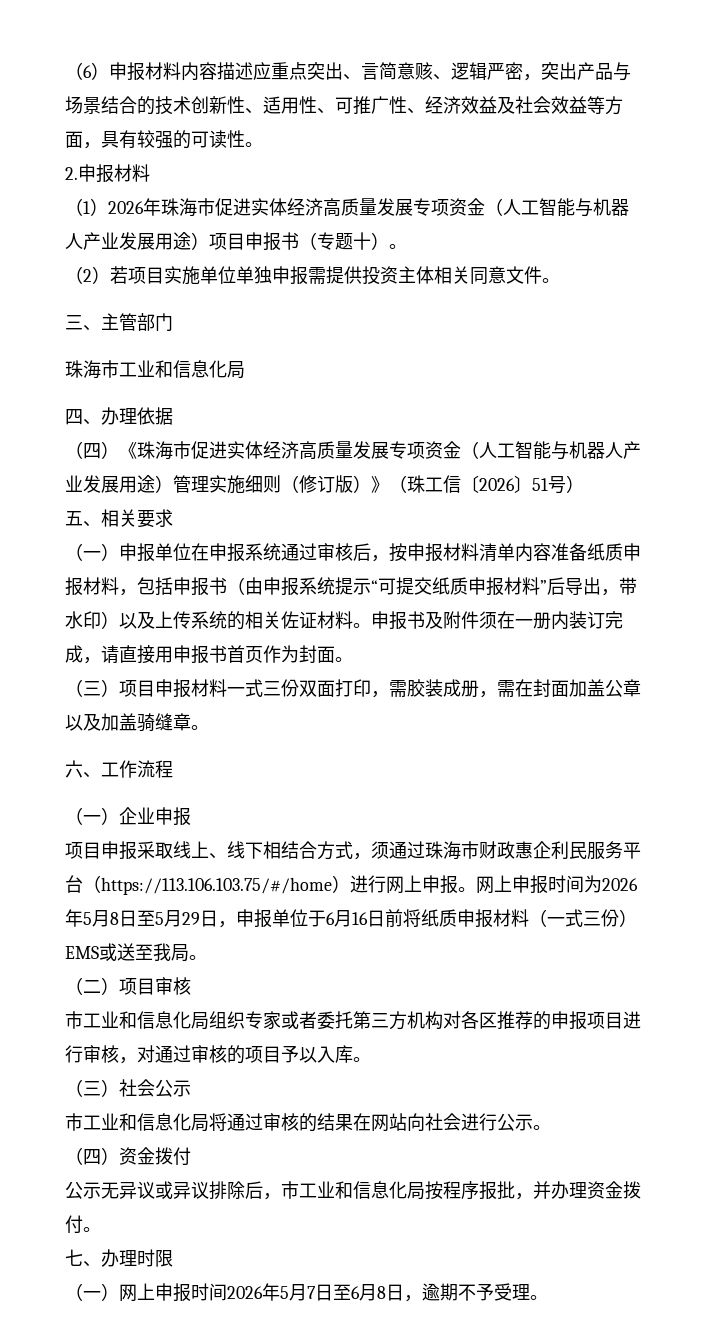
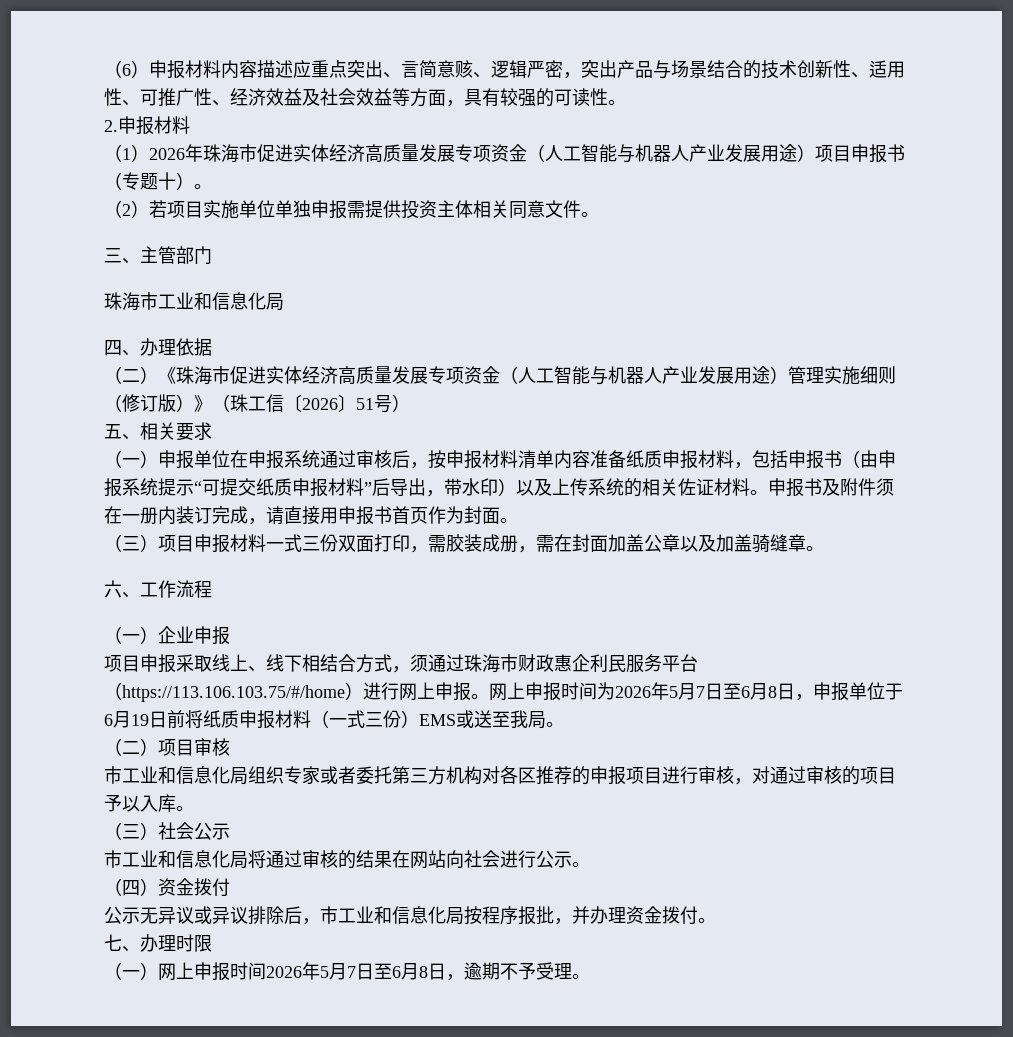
- （四）《珠海市促进实体经济高质量发展专项资金（人工智能与机器人产业发展用途）管理实施细则（修订版）》（珠工信〔2026〕51号）
+ （二）《珠海市促进实体经济高质量发展专项资金（人工智能与机器人产业发展用途）管理实施细则（修订版）》（珠工信〔2026〕51号）
- 网上申报时间为2026年5月8日至5月29日，申报单位于6月16日前将纸质申报材料（一式三份）EMS或送至我局。
+ 网上申报时间为2026年5月7日至6月8日，申报单位于6月19日前将纸质申报材料（一式三份）EMS或送至我局。

